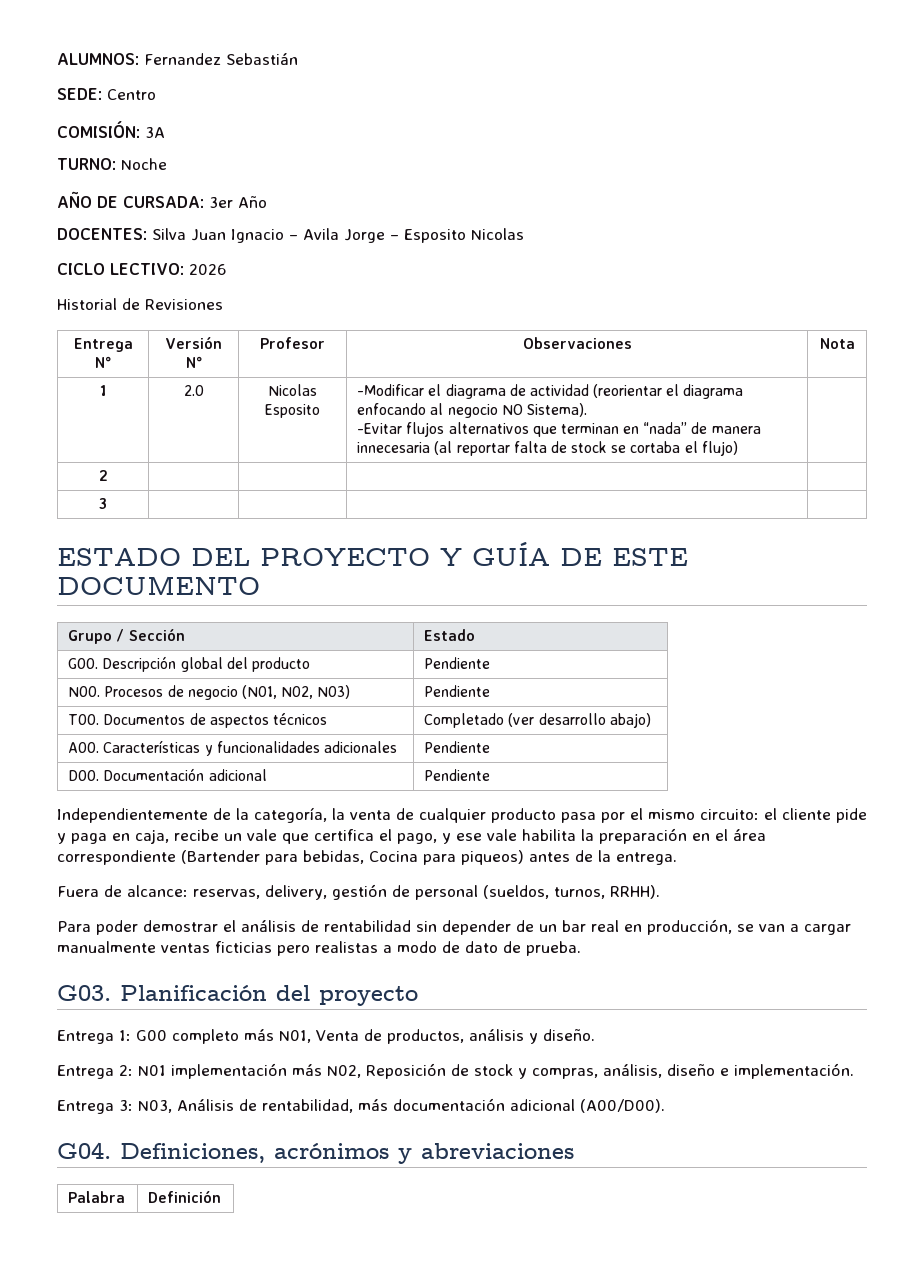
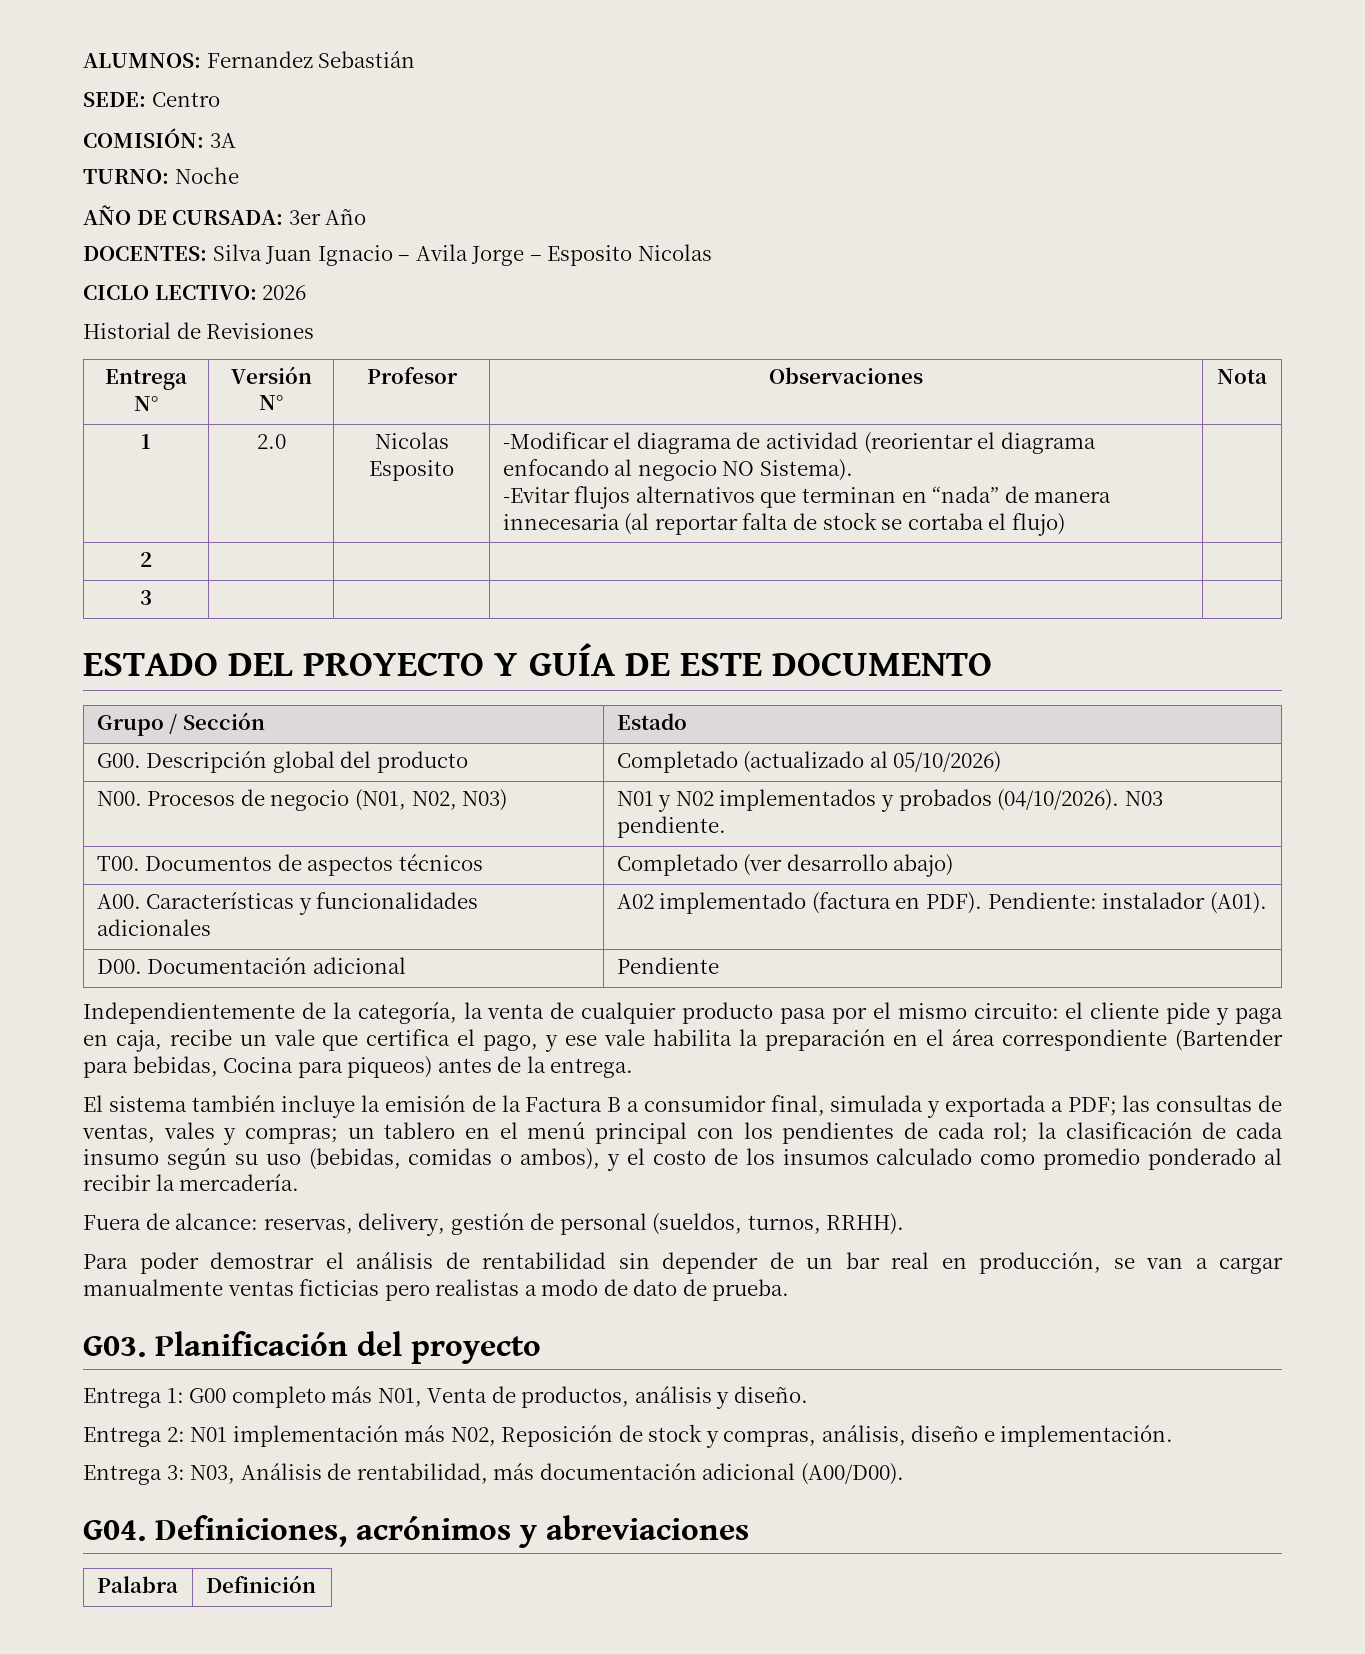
- G00. Descripción global del producto | Pendiente
+ G00. Descripción global del producto | Completado (actualizado al 05/10/2026)
- N00. Procesos de negocio (N01, N02, N03) | Pendiente
+ N00. Procesos de negocio (N01, N02, N03) | N01 y N02 implementados y probados (04/10/2026). N03 pendiente.
- A00. Características y funcionalidades adicionales | Pendiente
+ A00. Características y funcionalidades adicionales | A02 implementado (factura en PDF). Pendiente: instalador (A01).
+ El sistema también incluye la emisión de la Factura B a consumidor final, simulada y exportada a PDF; las consultas de ventas, vales y compras; un tablero en el menú principal con los pendientes de cada rol; la clasificación de cada insumo según su uso (bebidas, comidas o ambos), y el costo de los insumos calculado como promedio ponderado al recibir la mercadería.

